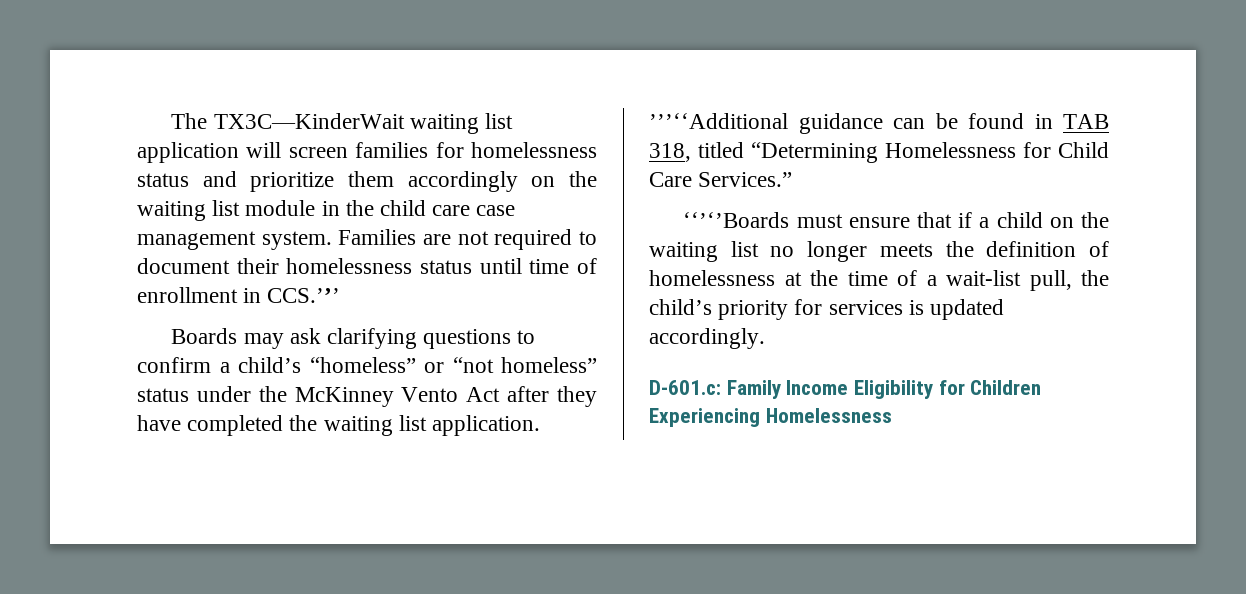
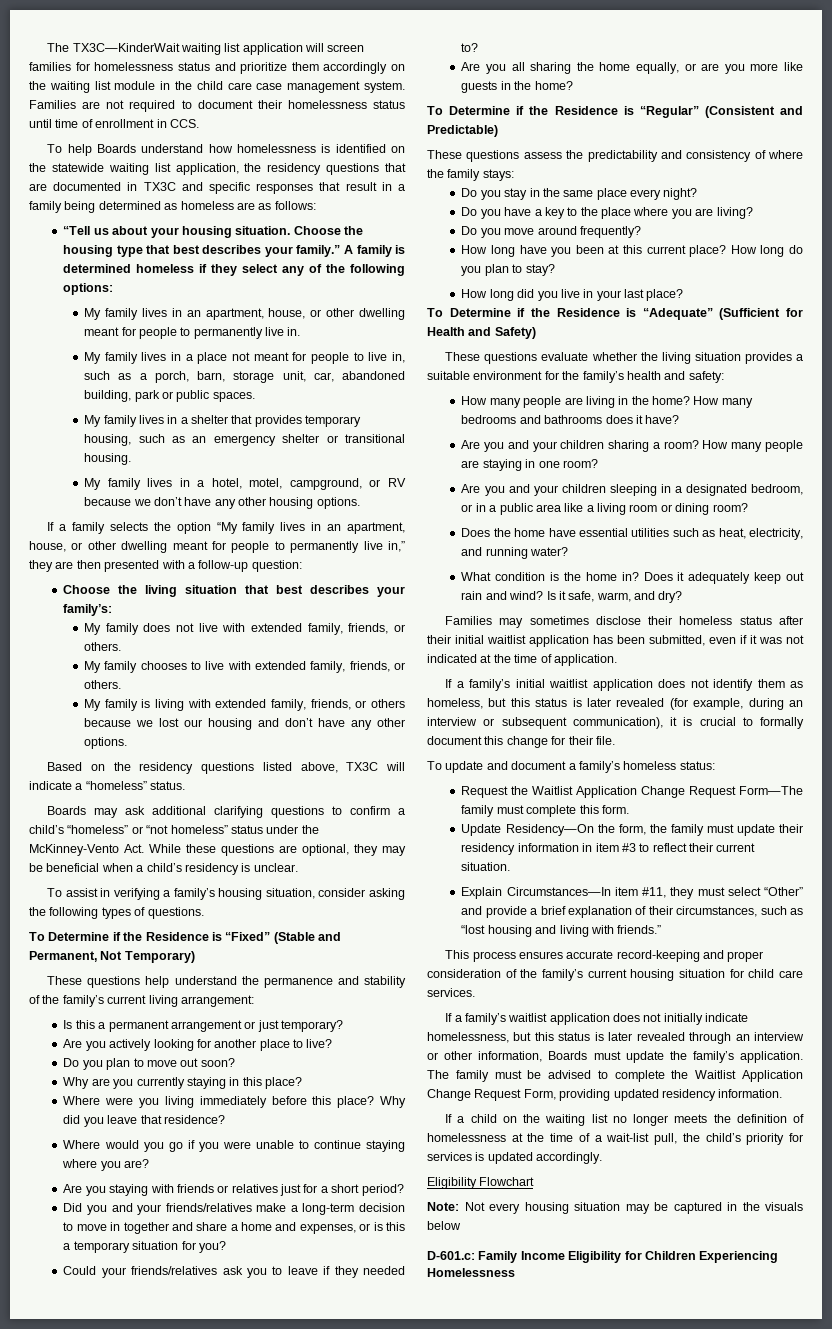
- Families are not required to document their homelessness status until time of enrollment in CCS.’’’
+ Families are not required to document their homelessness status until time of enrollment in CCS.
+ To help Boards understand how homelessness is identified on the statewide waiting list application, the residency questions that are documented in TX3C and specific responses that result in a family being determined as homeless are as follows:
+ “Tell us about your housing situation. Choose the housing type that best describes your family.” A family is determined homeless if they select any of the following options:
+ My family lives in an apartment, house, or other dwelling meant for people to permanently live in.
+ My family lives in a place not meant for people to live in, such as a porch, barn, storage unit, car, abandoned building, park or public spaces.
+ My family lives in a shelter that provides temporary housing, such as an emergency shelter or transitional housing.
+ My family lives in a hotel, motel, campground, or RV because we don’t have any other housing options.
+ If a family selects the option “My family lives in an apartment, house, or other dwelling meant for people to permanently live in,” they are then presented with a follow-up question:
+ Choose the living situation that best describes your family’s:
+ My family does not live with extended family, friends, or others.
+ My family chooses to live with extended family, friends, or others.
+ My family is living with extended family, friends, or others because we lost our housing and don’t have any other options.
+ Based on the residency questions listed above, TX3C will indicate a “homeless” status.
- Boards may ask clarifying questions to confirm a child’s “homeless” or “not homeless” status under the McKinney Vento Act after they have completed the waiting list application. ’’’‘‘Additional guidance can be found in TAB 318, titled “Determining Homelessness for Child Care Services.”
- ‘‘’‘’Boards must ensure that if a child on the waiting list no longer meets the definition of homelessness at the time of a wait-list pull, the child’s priority for services is updated accordingly.
+ Boards may ask additional clarifying questions to confirm a child’s “homeless” or “not homeless” status under the McKinney-Vento Act. While these questions are optional, they may be beneficial when a child’s residency is unclear.
+ To assist in verifying a family’s housing situation, consider asking the following types of questions.
+ To Determine if the Residence is “Fixed” (Stable and Permanent, Not Temporary)
+ These questions help understand the permanence and stability of the family’s current living arrangement:
+ Is this a permanent arrangement or just temporary?
+ Are you actively looking for another place to live?
+ Do you plan to move out soon?
+ Why are you currently staying in this place?
+ Where were you living immediately before this place? Why did you leave that residence?
+ Where would you go if you were unable to continue staying where you are?
+ Are you staying with friends or relatives just for a short period?
+ Did you and your friends/relatives make a long-term decision to move in together and share a home and expenses, or is this a temporary situation for you?
+ Could your friends/relatives ask you to leave if they needed to?
+ Are you all sharing the home equally, or are you more like guests in the home?
+ To Determine if the Residence is “Regular” (Consistent and Predictable)
+ These questions assess the predictability and consistency of where the family stays:
+ Do you stay in the same place every night?
+ Do you have a key to the place where you are living?
+ Do you move around frequently?
+ How long have you been at this current place? How long do you plan to stay?
+ How long did you live in your last place?
+ To Determine if the Residence is “Adequate” (Sufficient for Health and Safety)
+ These questions evaluate whether the living situation provides a suitable environment for the family’s health and safety:
+ How many people are living in the home? How many bedrooms and bathrooms does it have?
+ Are you and your children sharing a room? How many people are staying in one room?
+ Are you and your children sleeping in a designated bedroom, or in a public area like a living room or dining room?
+ Does the home have essential utilities such as heat, electricity, and running water?
+ What condition is the home in? Does it adequately keep out rain and wind? Is it safe, warm, and dry?
+ Families may sometimes disclose their homeless status after their initial waitlist application has been submitted, even if it was not indicated at the time of application.
+ If a family’s initial waitlist application does not identify them as homeless, but this status is later revealed (for example, during an interview or subsequent communication), it is crucial to formally document this change for their file.
+ To update and document a family’s homeless status:
+ Request the Waitlist Application Change Request Form—The family must complete this form.
+ Update Residency—On the form, the family must update their residency information in item #3 to reflect their current situation.
+ Explain Circumstances—In item #11, they must select “Other” and provide a brief explanation of their circumstances, such as “lost housing and living with friends.”
+ This process ensures accurate record-keeping and proper consideration of the family’s current housing situation for child care services.
+ If a family’s waitlist application does not initially indicate homelessness, but this status is later revealed through an interview or other information, Boards must update the family’s application. The family must be advised to complete the Waitlist Application Change Request Form, providing updated residency information.
+ If a child on the waiting list no longer meets the definition of homelessness at the time of a wait-list pull, the child’s priority for services is updated accordingly.
+ Eligibility Flowchart
+ Note: Not every housing situation may be captured in the visuals below

